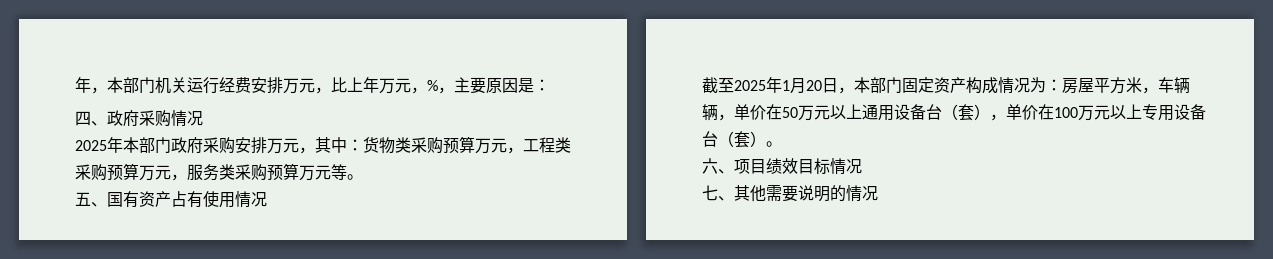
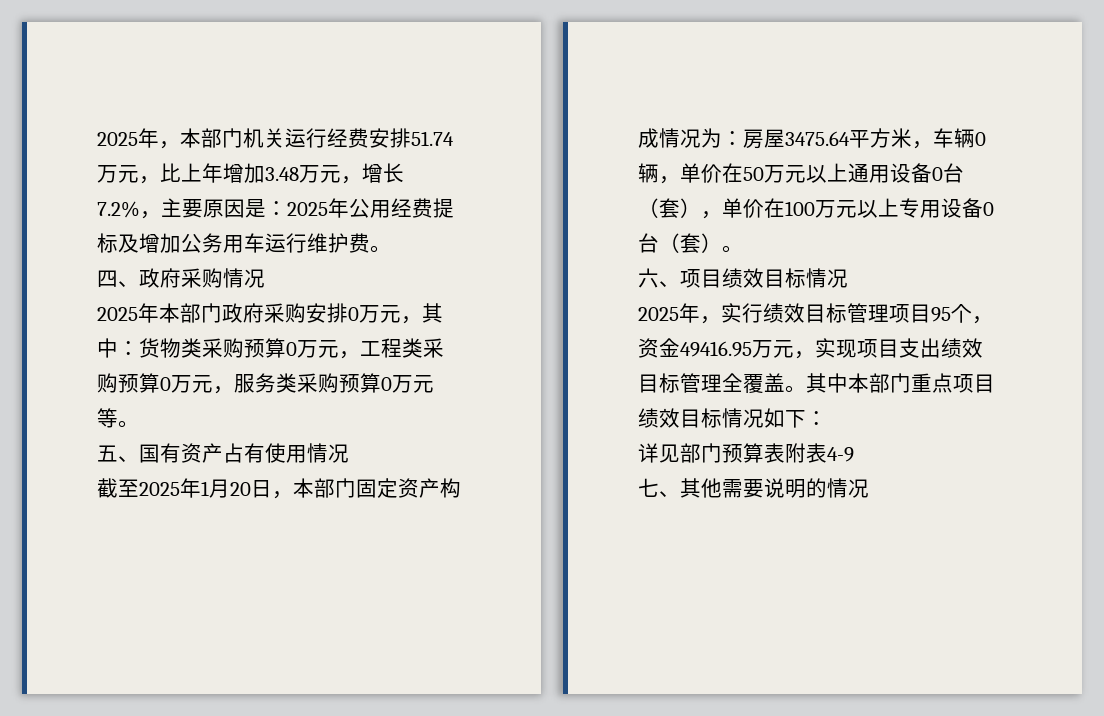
- 年，本部门机关运行经费安排万元，比上年万元，%，主要原因是：
+ 2025年，本部门机关运行经费安排51.74万元，比上年增加3.48万元，增长7.2%，主要原因是：2025年公用经费提标及增加公务用车运行维护费。
- 2025年本部门政府采购安排万元，其中：货物类采购预算万元，工程类采购预算万元，服务类采购预算万元等。
+ 2025年本部门政府采购安排0万元，其中：货物类采购预算0万元，工程类采购预算0万元，服务类采购预算0万元等。
- 截至2025年1月20日，本部门固定资产构成情况为：房屋平方米，车辆辆，单价在50万元以上通用设备台（套），单价在100万元以上专用设备台（套）。
+ 截至2025年1月20日，本部门固定资产构成情况为：房屋3475.64平方米，车辆0辆，单价在50万元以上通用设备0台（套），单价在100万元以上专用设备0台（套）。
+ 2025年，实行绩效目标管理项目95个，资金49416.95万元，实现项目支出绩效目标管理全覆盖。其中本部门重点项目绩效目标情况如下：
+ 详见部门预算表附表4-9

